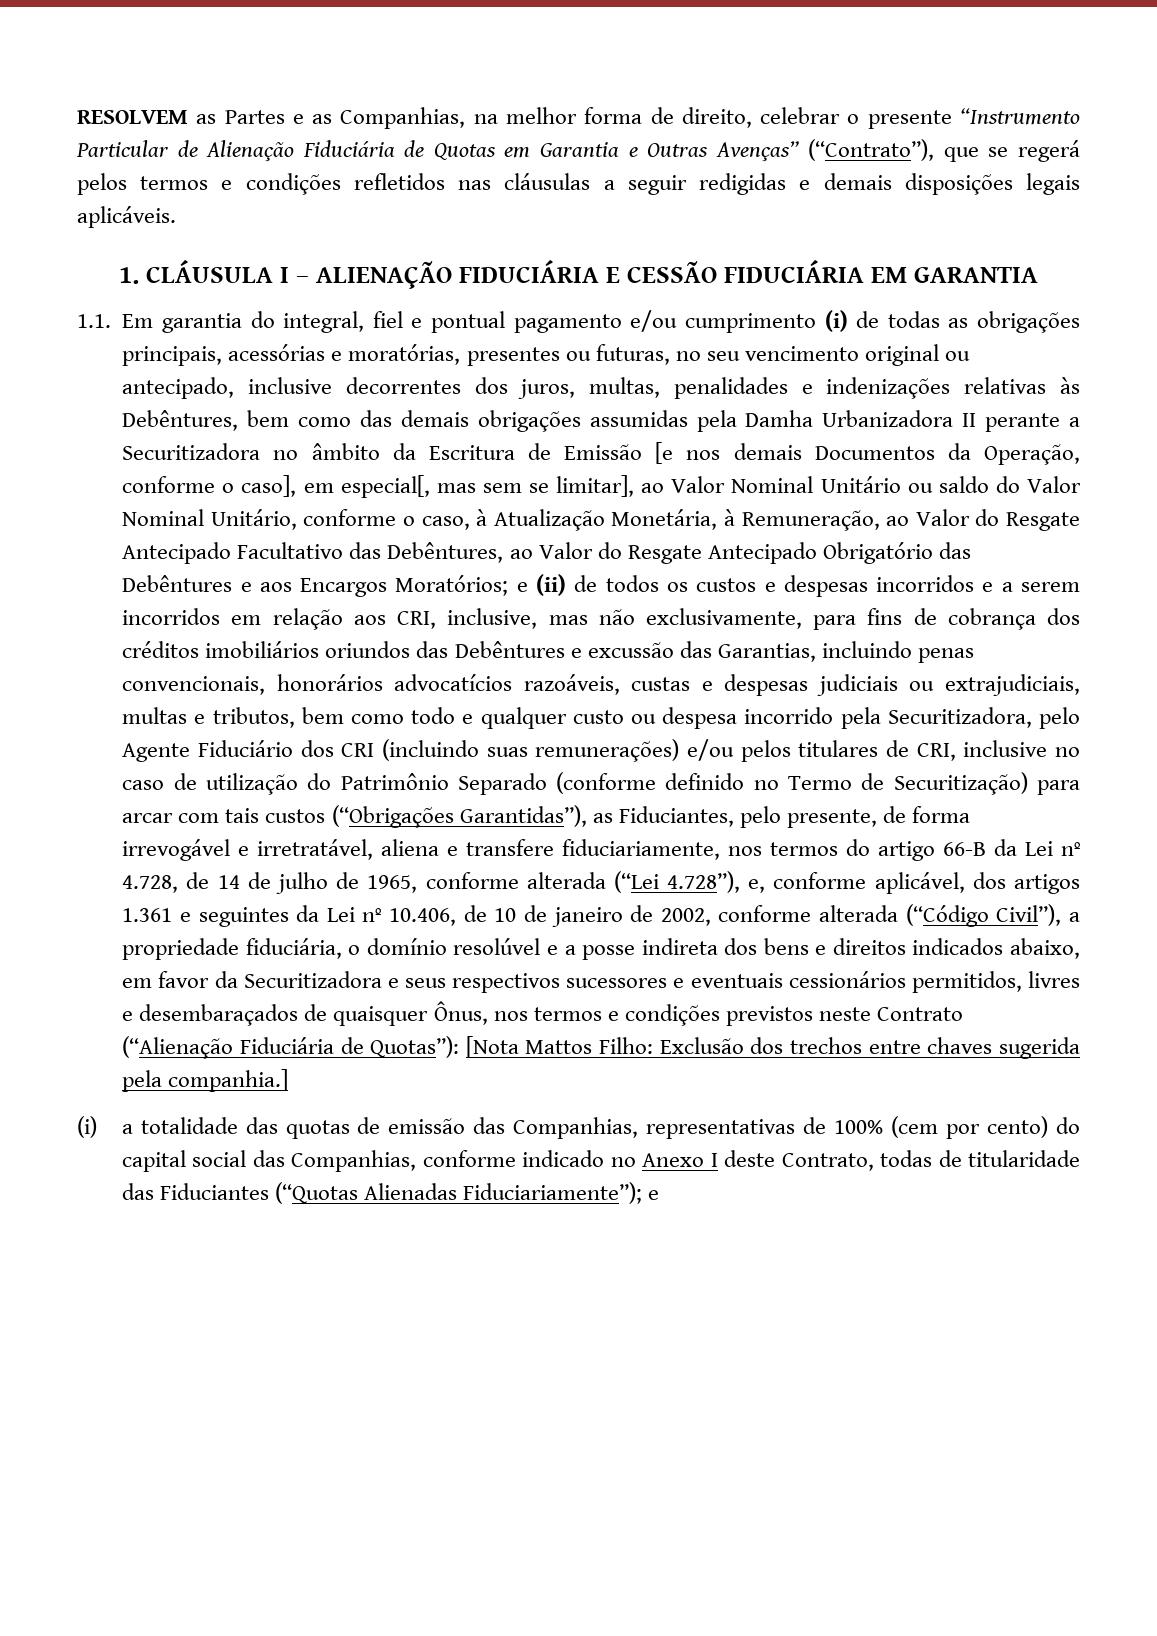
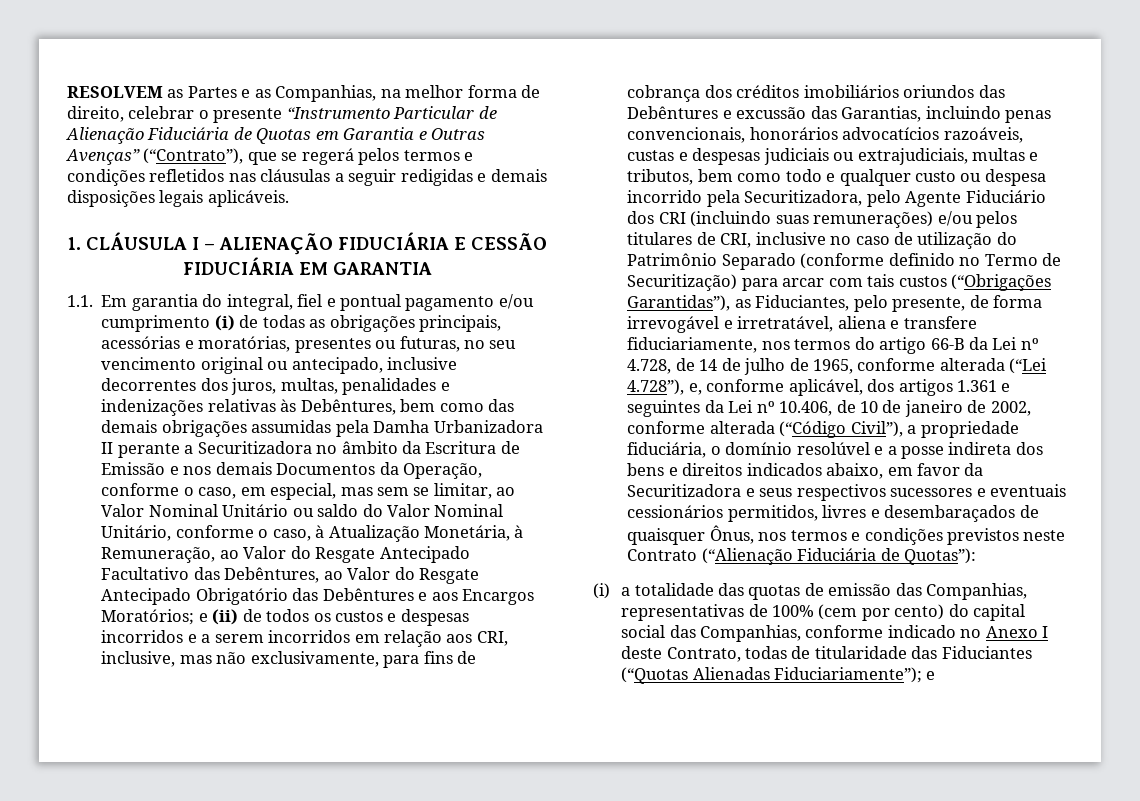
- 1.1. Em garantia do integral, fiel e pontual pagamento e/ou cumprimento (i) de todas as obrigações principais, acessórias e moratórias, presentes ou futuras, no seu vencimento original ou antecipado, inclusive decorrentes dos juros, multas, penalidades e indenizações relativas às Debêntures, bem como das demais obrigações assumidas pela Damha Urbanizadora II perante a Securitizadora no âmbito da Escritura de Emissão [e nos demais Documentos da Operação, conforme o caso], em especial[, mas sem se limitar], ao Valor Nominal Unitário ou saldo do Valor Nominal Unitário, conforme o caso, à Atualização Monetária, à Remuneração, ao Valor do Resgate Antecipado Facultativo das Debêntures, ao Valor do Resgate Antecipado Obrigatório das Debêntures e aos Encargos Moratórios;
+ 1.1. Em garantia do integral, fiel e pontual pagamento e/ou cumprimento (i) de todas as obrigações principais, acessórias e moratórias, presentes ou futuras, no seu vencimento original ou antecipado, inclusive decorrentes dos juros, multas, penalidades e indenizações relativas às Debêntures, bem como das demais obrigações assumidas pela Damha Urbanizadora II perante a Securitizadora no âmbito da Escritura de Emissão e nos demais Documentos da Operação, conforme o caso, em especial, mas sem se limitar, ao Valor Nominal Unitário ou saldo do Valor Nominal Unitário, conforme o caso, à Atualização Monetária, à Remuneração, ao Valor do Resgate Antecipado Facultativo das Debêntures, ao Valor do Resgate Antecipado Obrigatório das Debêntures e aos Encargos Moratórios;
- [Nota Mattos Filho: Exclusão dos trechos entre chaves sugerida pela companhia.]

